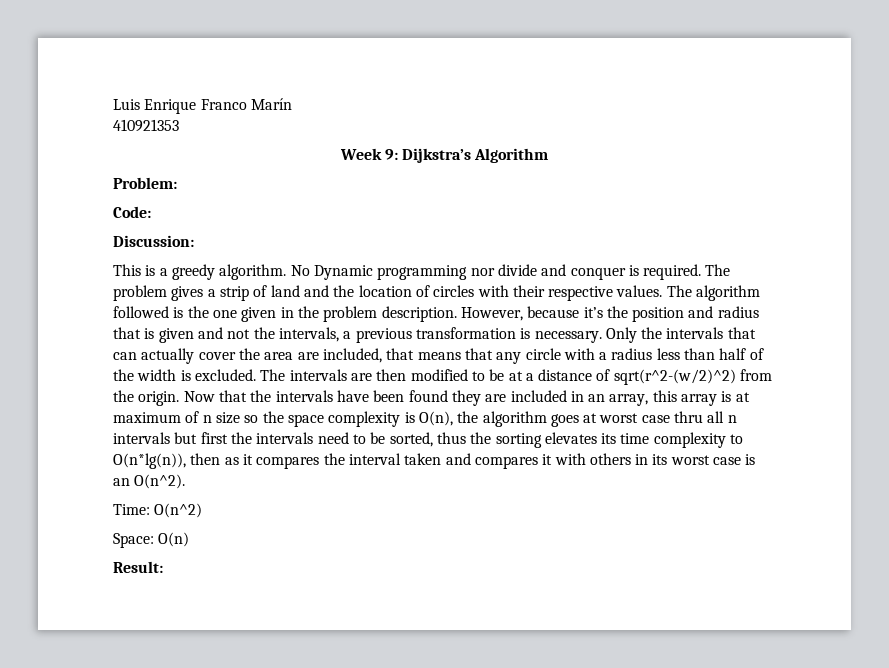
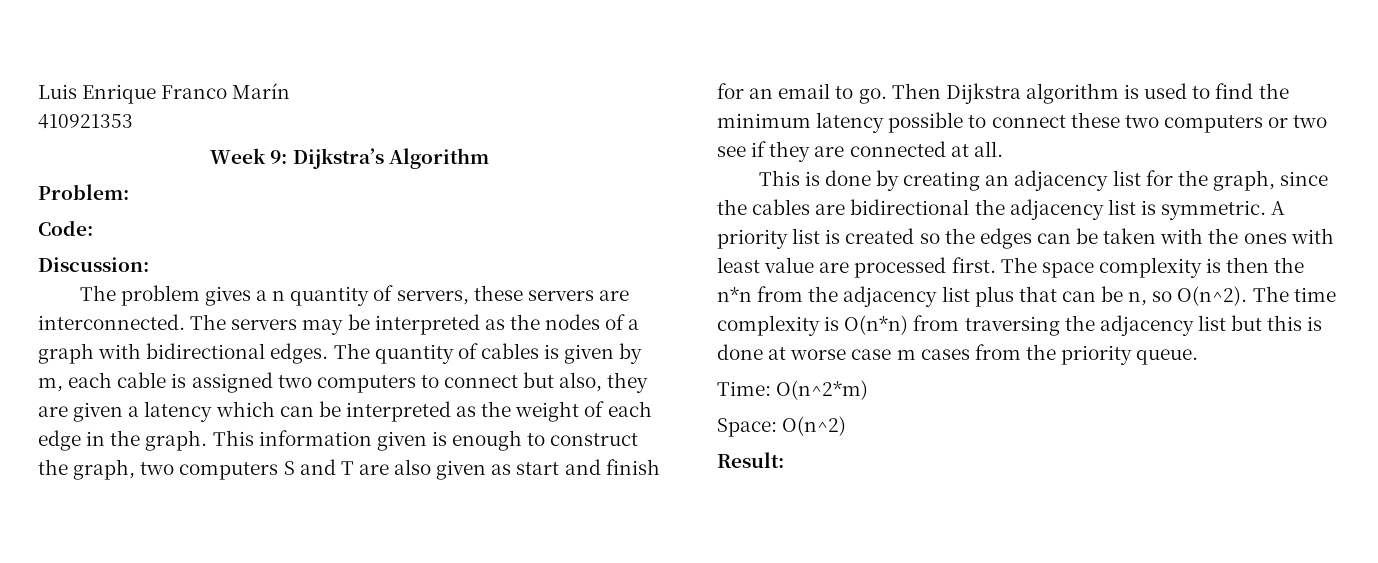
- This is a greedy algorithm. No Dynamic programming nor divide and conquer is required. The problem gives a strip of land and the location of circles with their respective values. The algorithm followed is the one given in the problem description. However, because it’s the position and radius that is given and not the intervals, a previous transformation is necessary. Only the intervals that can actually cover the area are included, that means that any circle with a radius less than half of the width is excluded. The intervals are then modified to be at a distance of sqrt(r^2-(w/2)^2) from the origin. Now that the intervals have been found they are included in an array, this array is at maximum of n size so the space complexity is O(n), the algorithm goes at worst case thru all n intervals but first the intervals need to be sorted, thus the sorting elevates its time complexity to O(n*lg(n)), then as it compares the interval taken and compares it with others in its worst case is an O(n^2).
+ The problem gives a n quantity of servers, these servers are interconnected. The servers may be interpreted as the nodes of a graph with bidirectional edges. The quantity of cables is given by m, each cable is assigned two computers to connect but also, they are given a latency which can be interpreted as the weight of each edge in the graph. This information given is enough to construct the graph, two computers S and T are also given as start and finish for an email to go. Then Dijkstra algorithm is used to find the minimum latency possible to connect these two computers or two see if they are connected at all.
+ This is done by creating an adjacency list for the graph, since the cables are bidirectional the adjacency list is symmetric. A priority list is created so the edges can be taken with the ones with least value are processed first. The space complexity is then the n*n from the adjacency list plus that can be n, so O(n^2). The time complexity is O(n*n) from traversing the adjacency list but this is done at worse case m cases from the priority queue.
- Time: O(n^2)
+ Time: O(n^2*m)
+ Space: O(n^2)
- Space: O(n)

